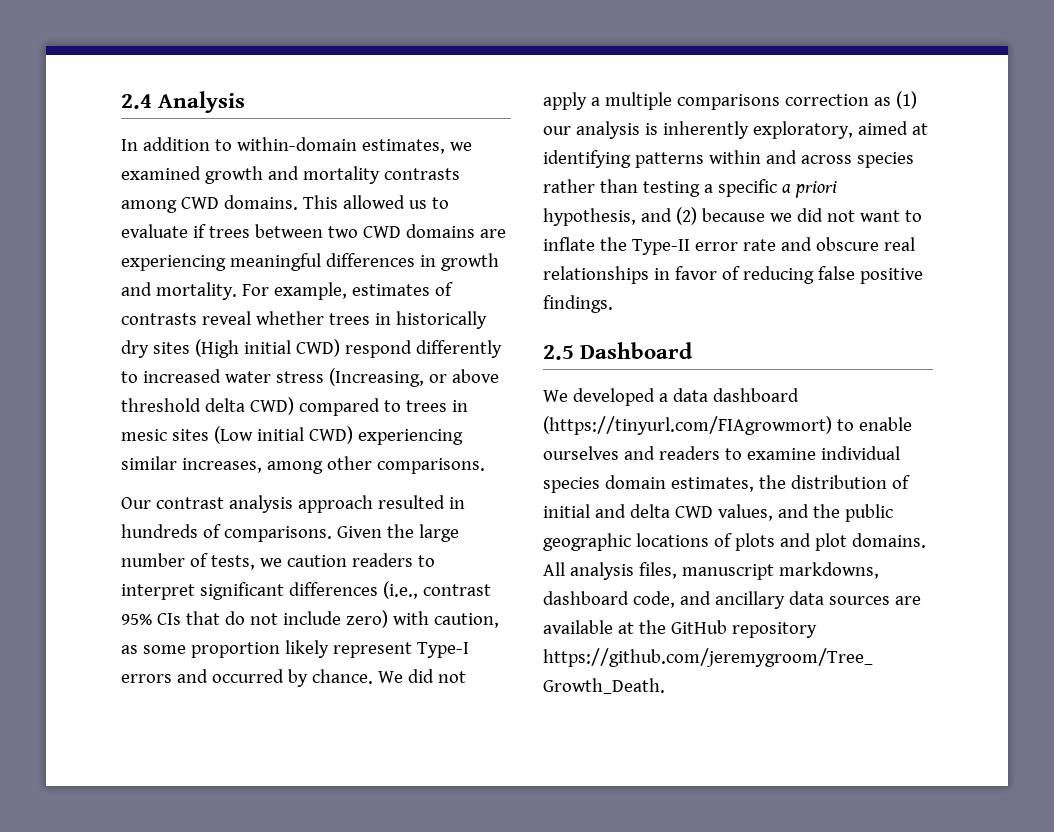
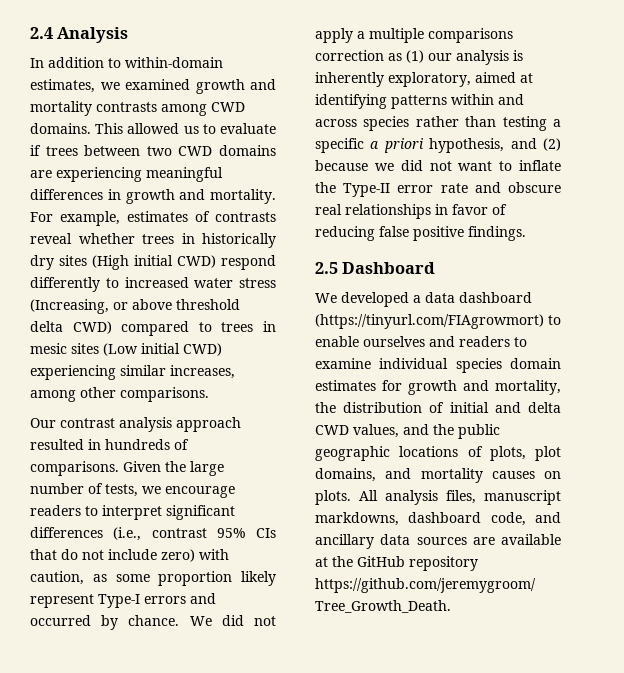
- Given the large number of tests, we caution readers to interpret significant differences (i.e., contrast 95% CIs that do not include zero) with caution, as some proportion likely represent Type-I errors and occurred by chance.
+ Given the large number of tests, we encourage readers to interpret significant differences (i.e., contrast 95% CIs that do not include zero) with caution, as some proportion likely represent Type-I errors and occurred by chance.
- We developed a data dashboard (https://tinyurl.com/FIAgrowmort) to enable ourselves and readers to examine individual species domain estimates, the distribution of initial and delta CWD values, and the public geographic locations of plots and plot domains.
+ We developed a data dashboard (https://tinyurl.com/FIAgrowmort) to enable ourselves and readers to examine individual species domain estimates for growth and mortality, the distribution of initial and delta CWD values, and the public geographic locations of plots, plot domains, and mortality causes on plots.

